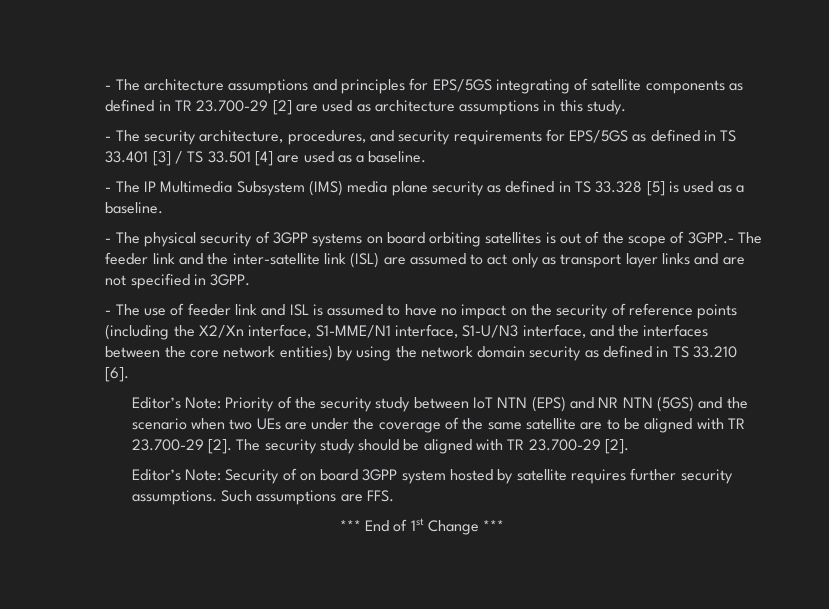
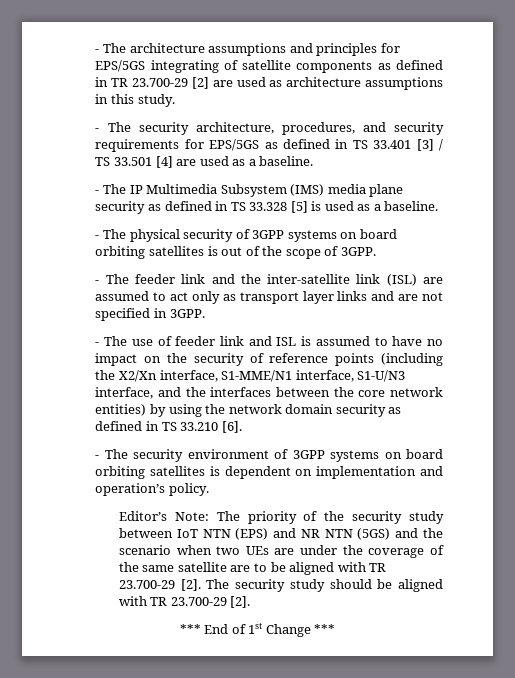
- - The physical security of 3GPP systems on board orbiting satellites is out of the scope of 3GPP.- The feeder link and the inter-satellite link (ISL) are assumed to act only as transport layer links and are not specified in 3GPP.
+ - The physical security of 3GPP systems on board orbiting satellites is out of the scope of 3GPP.
+ - The feeder link and the inter-satellite link (ISL) are assumed to act only as transport layer links and are not specified in 3GPP.
- Editor’s Note: Priority of the security study between IoT NTN (EPS) and NR NTN (5GS) and the scenario when two UEs are under the coverage of the same satellite are to be aligned with TR 23.700-29 [2].
+ - The security environment of 3GPP systems on board orbiting satellites is dependent on implementation and operation’s policy.
+ Editor’s Note: The priority of the security study between IoT NTN (EPS) and NR NTN (5GS) and the scenario when two UEs are under the coverage of the same satellite are to be aligned with TR 23.700-29 [2].
- Editor’s Note: Security of on board 3GPP system hosted by satellite requires further security assumptions. Such assumptions are FFS.

